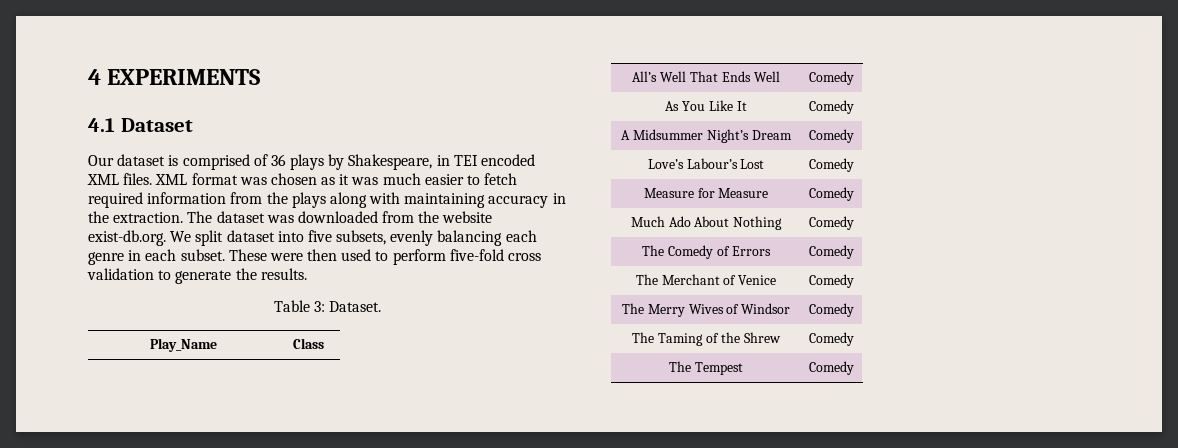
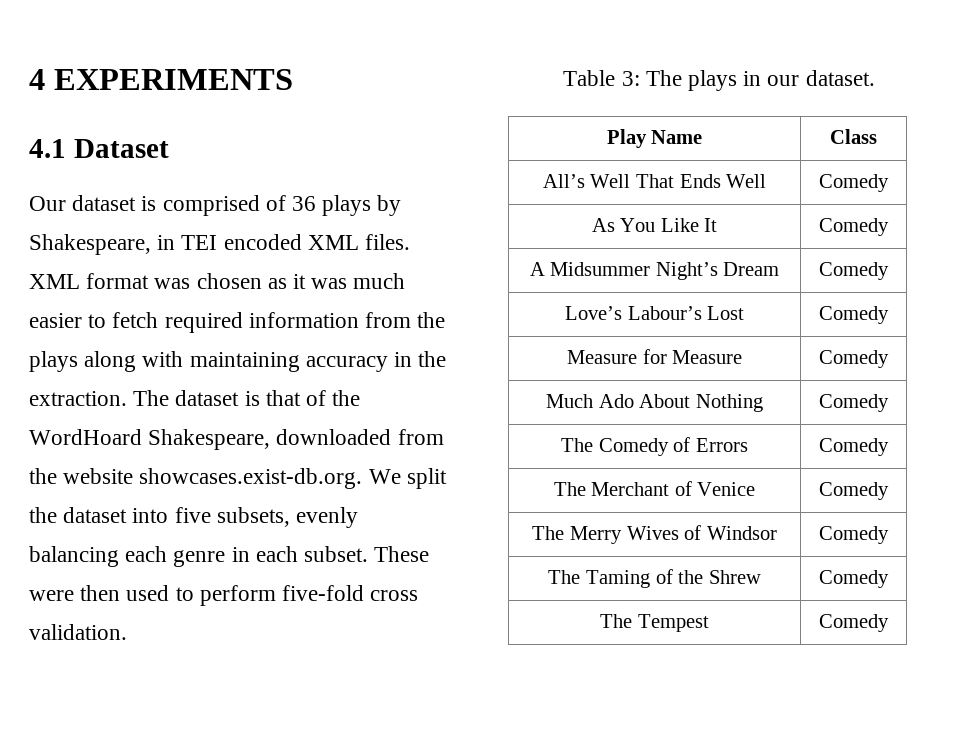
- The dataset was downloaded from the website exist-db.org. We split dataset into five subsets, evenly balancing each genre in each subset.
+ The dataset is that of the WordHoard Shakespeare, downloaded from the website showcases.exist-db.org. We split the dataset into five subsets, evenly balancing each genre in each subset.
- These were then used to perform five-fold cross validation to generate the results.
- Table 3: Dataset.
- Play_Name | Class
+ These were then used to perform five-fold cross validation.
+ Table 3: The plays in our dataset.
+ Play Name | Class

